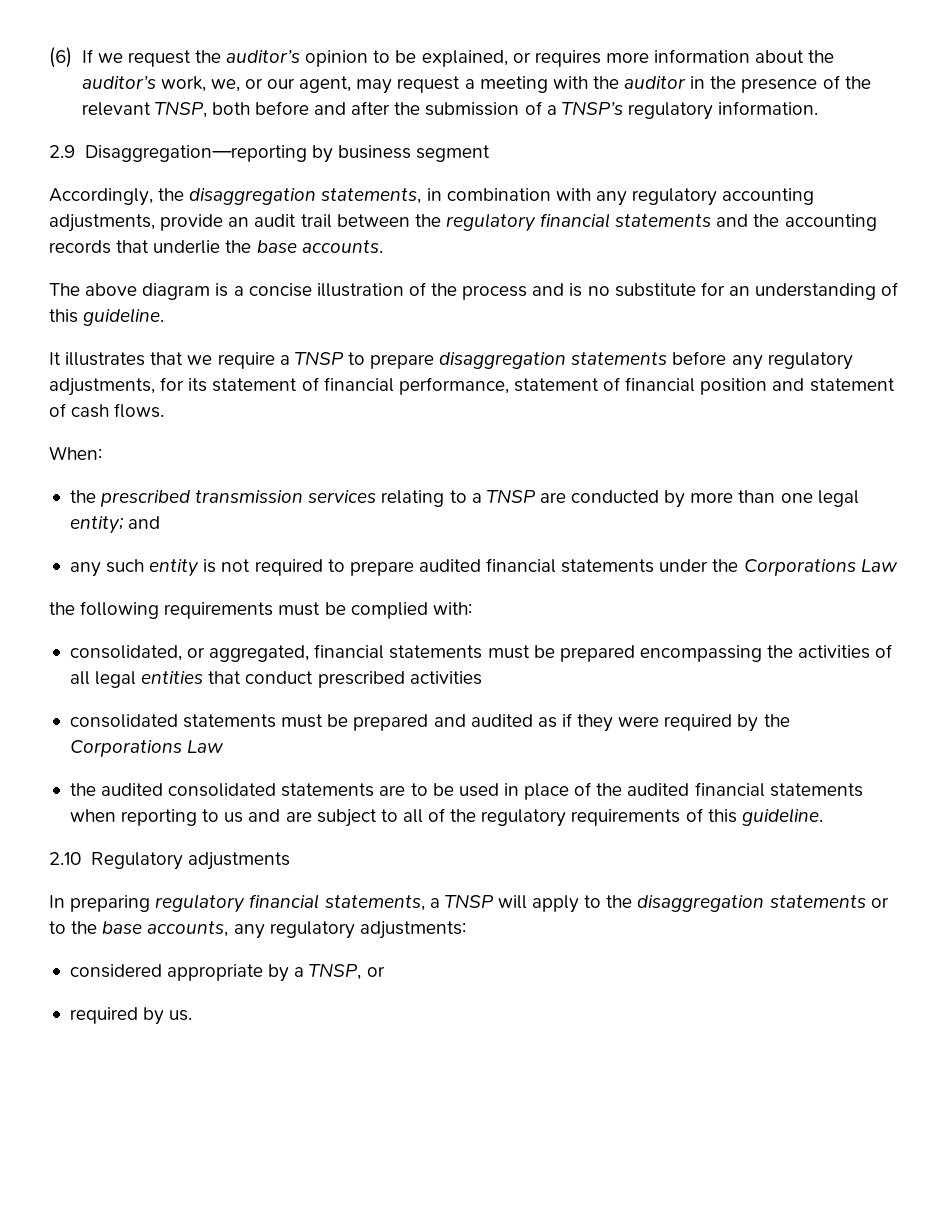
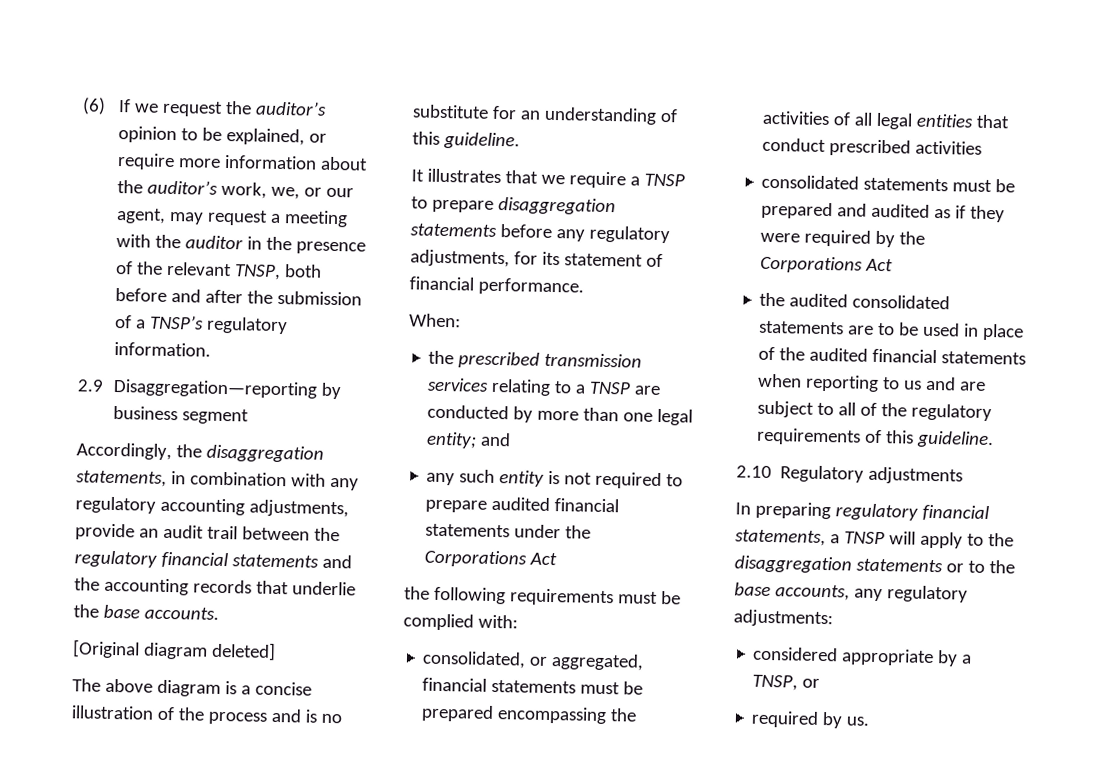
- (6) If we request the auditor’s opinion to be explained, or requires more information about the auditor’s work, we, or our agent, may request a meeting with the auditor in the presence of the relevant TNSP, both before and after the submission of a TNSP’s regulatory information.
+ (6) If we request the auditor’s opinion to be explained, or require more information about the auditor’s work, we, or our agent, may request a meeting with the auditor in the presence of the relevant TNSP, both before and after the submission of a TNSP’s regulatory information.
+ [Original diagram deleted]
- It illustrates that we require a TNSP to prepare disaggregation statements before any regulatory adjustments, for its statement of financial performance, statement of financial position and statement of cash flows.
+ It illustrates that we require a TNSP to prepare disaggregation statements before any regulatory adjustments, for its statement of financial performance.
- any such entity is not required to prepare audited financial statements under the Corporations Law
+ any such entity is not required to prepare audited financial statements under the Corporations Act
- consolidated statements must be prepared and audited as if they were required by the Corporations Law
+ consolidated statements must be prepared and audited as if they were required by the Corporations Act

